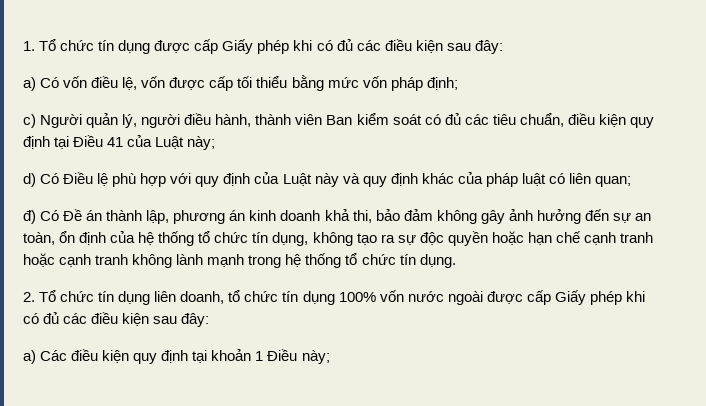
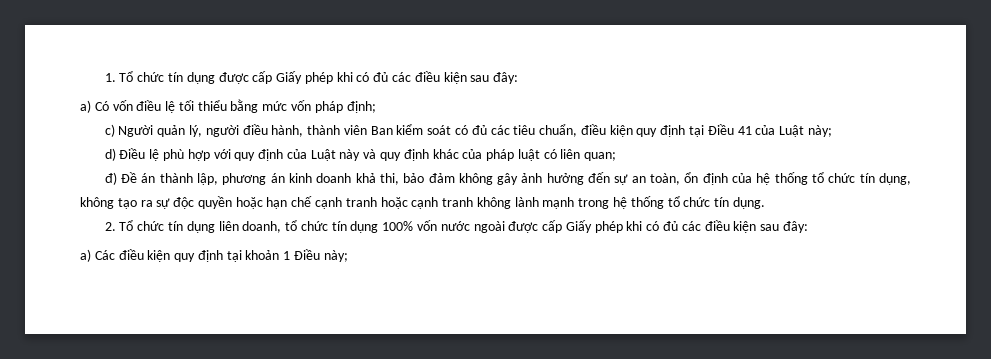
- a) Có vốn điều lệ, vốn được cấp tối thiểu bằng mức vốn pháp định;
+ a) Có vốn điều lệ tối thiểu bằng mức vốn pháp định;
- d) Có Điều lệ phù hợp với quy định của Luật này và quy định khác của pháp luật có liên quan;
+ d) Điều lệ phù hợp với quy định của Luật này và quy định khác của pháp luật có liên quan;
- đ) Có Đề án thành lập, phương án kinh doanh khả thi, bảo đảm không gây ảnh hưởng đến sự an toàn, ổn định của hệ thống tổ chức tín dụng, không tạo ra sự độc quyền hoặc hạn chế cạnh tranh hoặc cạnh tranh không lành mạnh trong hệ thống tổ chức tín dụng.
+ đ) Đề án thành lập, phương án kinh doanh khả thi, bảo đảm không gây ảnh hưởng đến sự an toàn, ổn định của hệ thống tổ chức tín dụng, không tạo ra sự độc quyền hoặc hạn chế cạnh tranh hoặc cạnh tranh không lành mạnh trong hệ thống tổ chức tín dụng.

